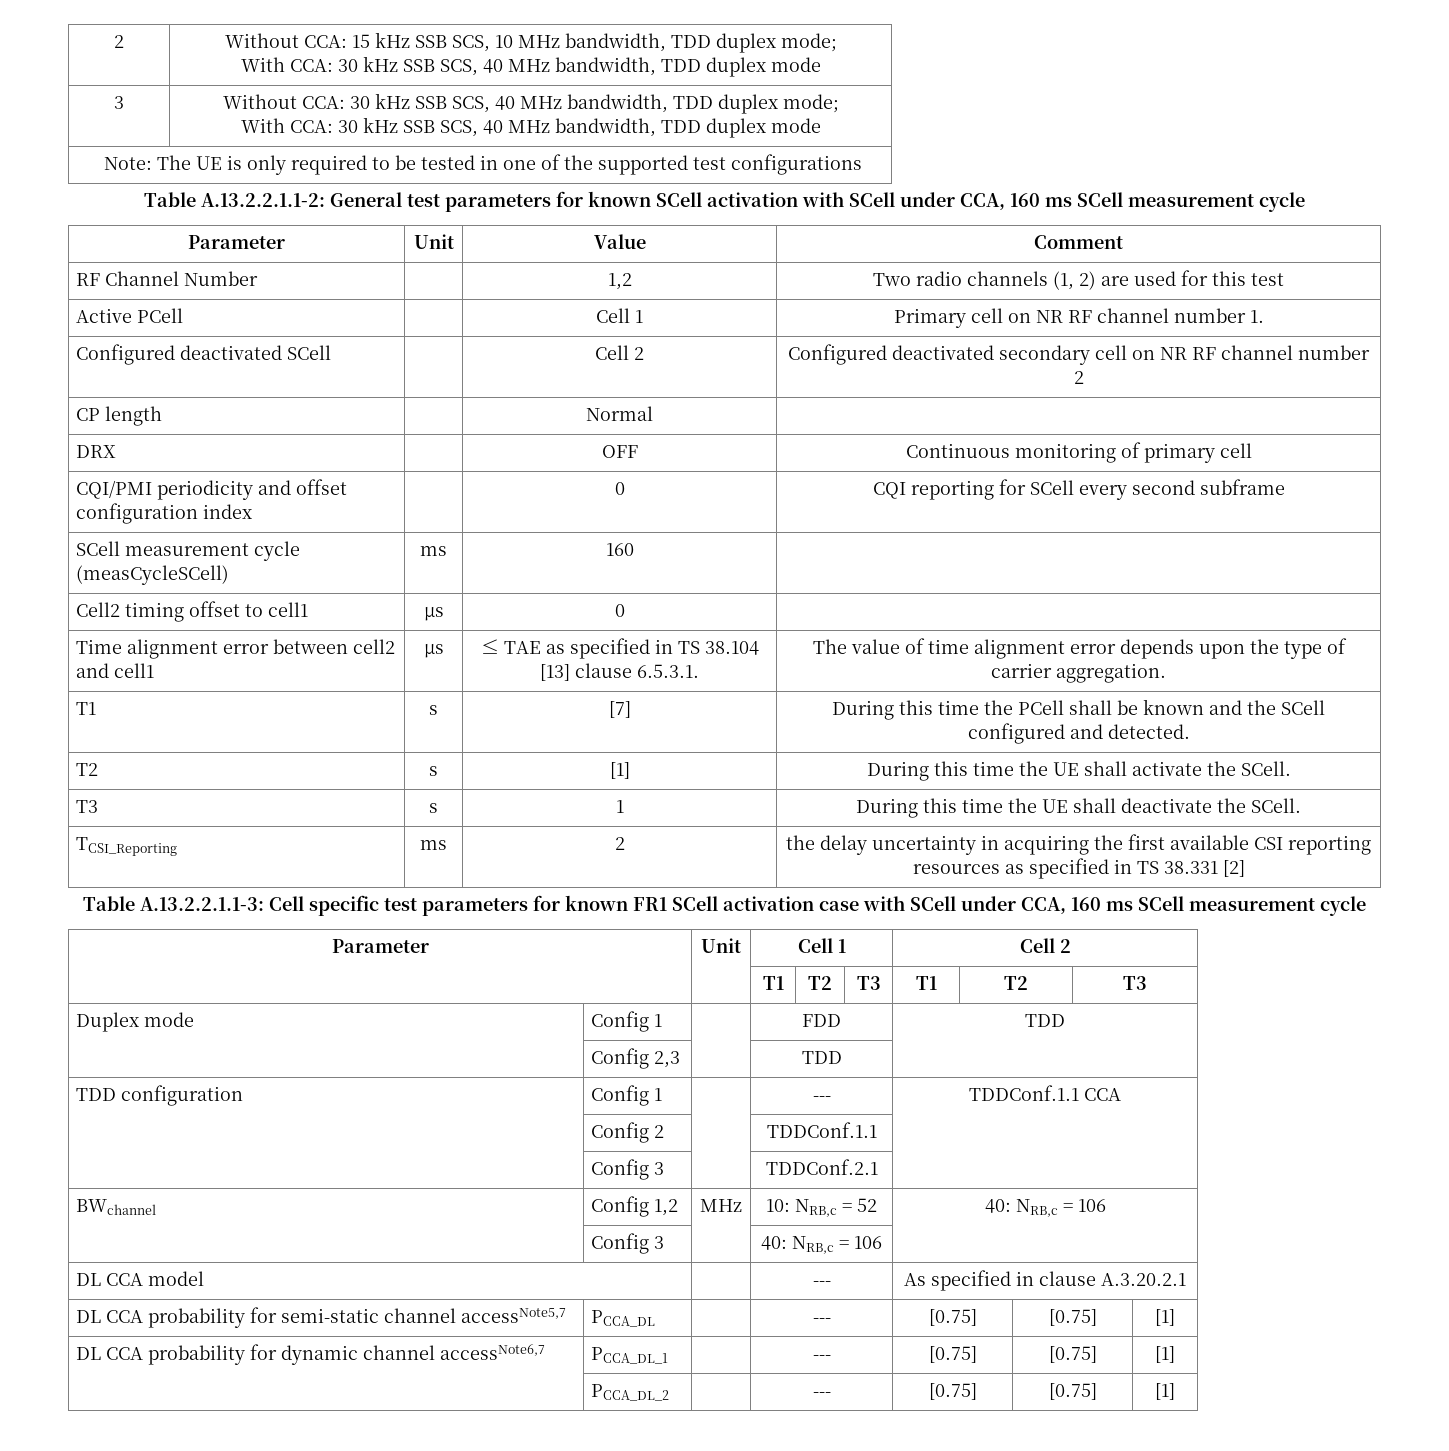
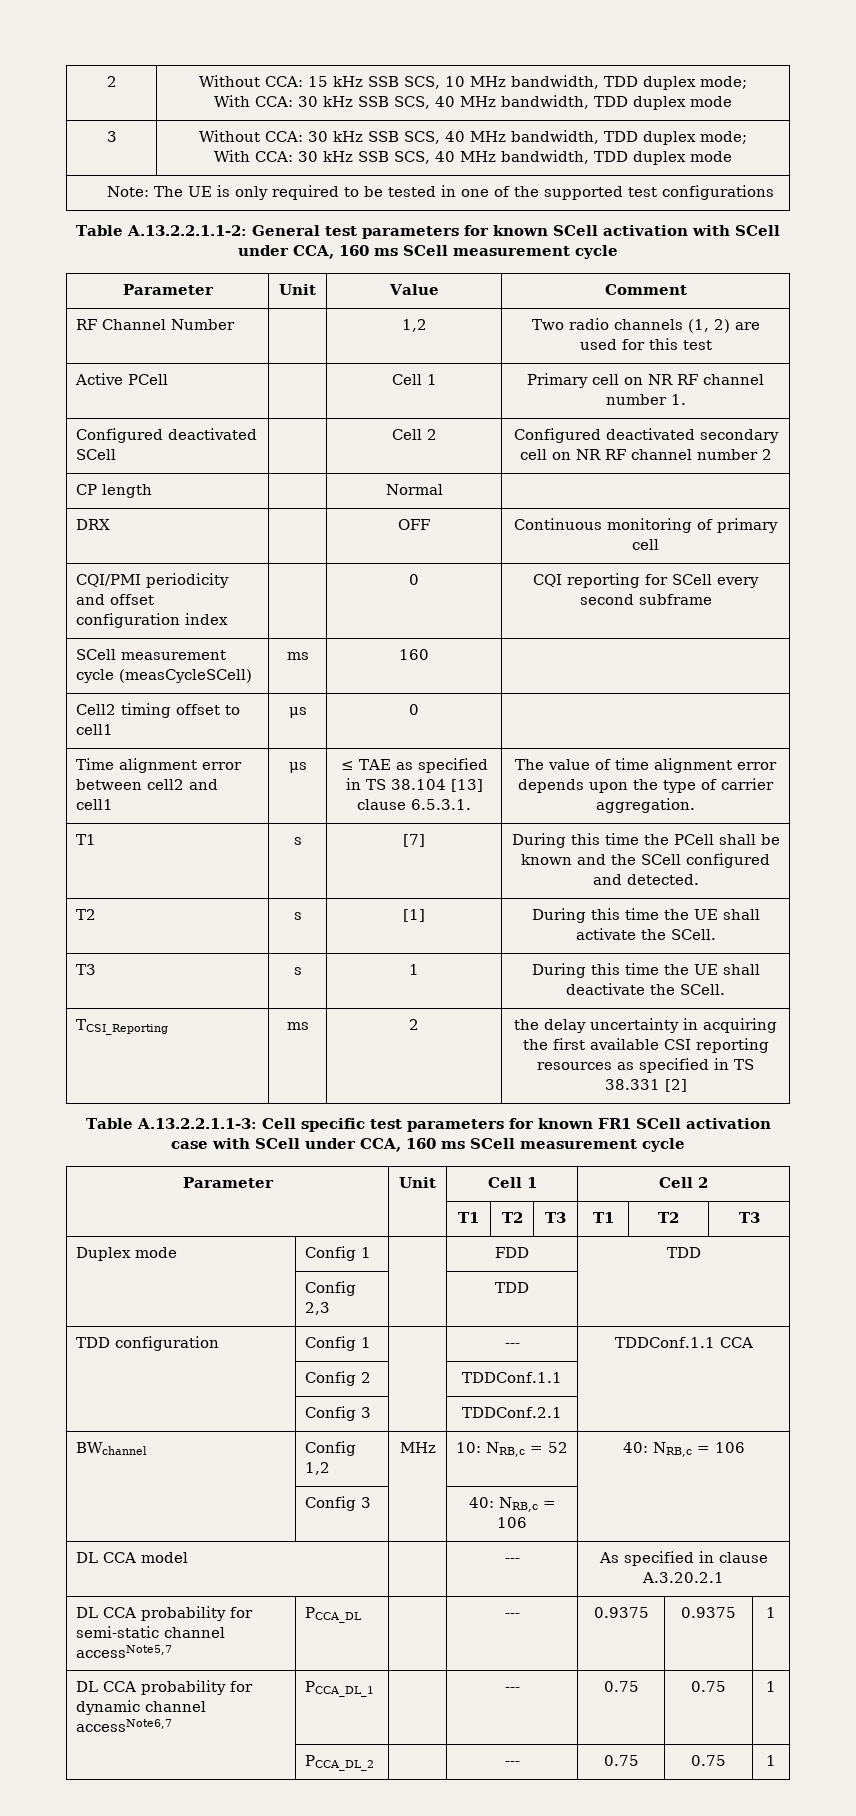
- DL CCA probability for semi-static channel accessNote5,7 | PCCA_DL | | --- | [0.75] | [0.75] | [1]
+ DL CCA probability for semi-static channel accessNote5,7 | PCCA_DL | | --- | 0.9375 | 0.9375 | 1
- DL CCA probability for dynamic channel accessNote6,7 | PCCA_DL_1 | | --- | [0.75] | [0.75] | [1]
+ DL CCA probability for dynamic channel accessNote6,7 | PCCA_DL_1 | | --- | 0.75 | 0.75 | 1
- | PCCA_DL_2 | | --- | [0.75] | [0.75] | [1]
+ | PCCA_DL_2 | | --- | 0.75 | 0.75 | 1

